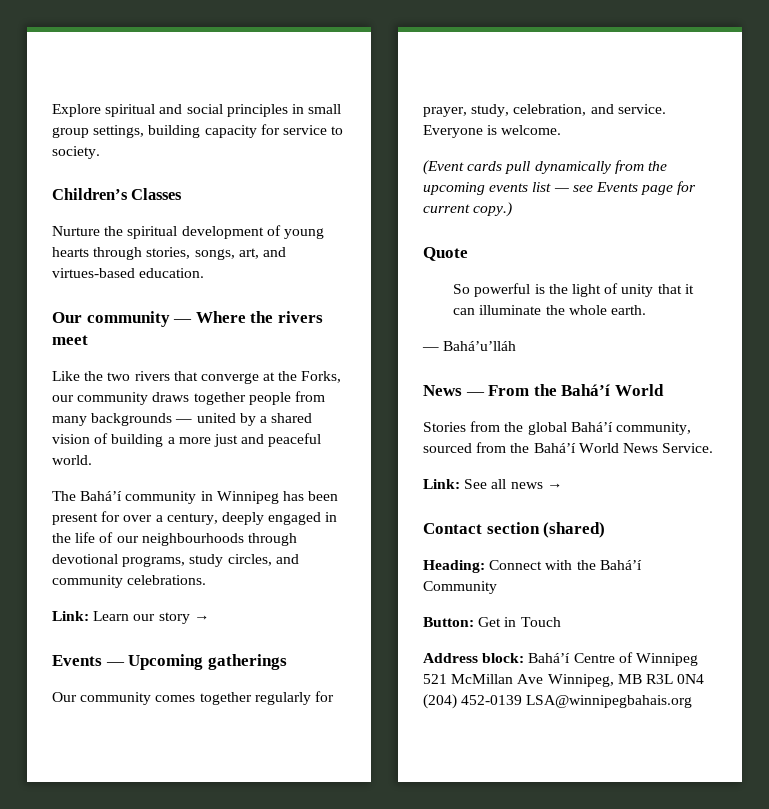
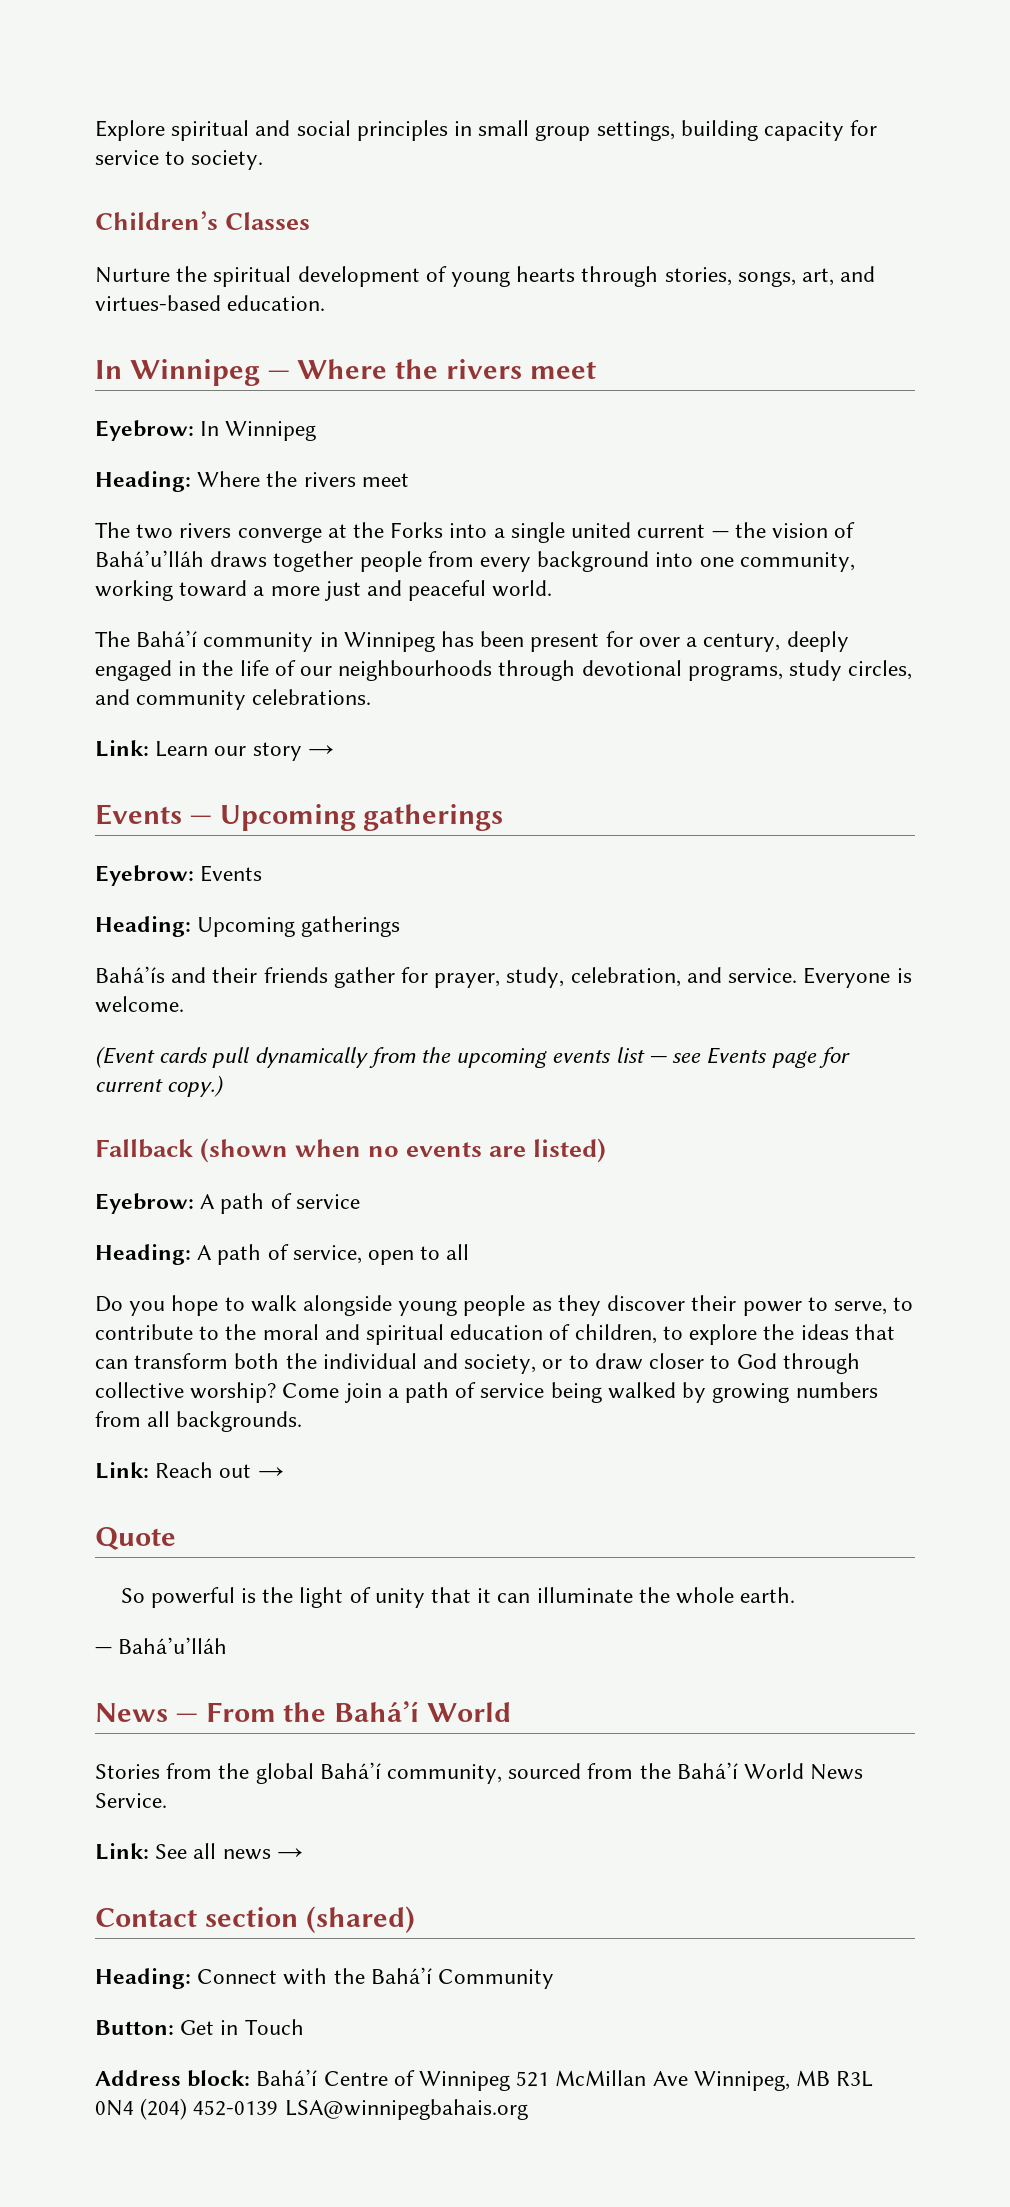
- Our community — Where the rivers meet
+ In Winnipeg — Where the rivers meet
- Like the two rivers that converge at the Forks, our community draws together people from many backgrounds — united by a shared vision of building a more just and peaceful world.
+ Eyebrow: In Winnipeg
+ Heading: Where the rivers meet
+ The two rivers converge at the Forks into a single united current — the vision of Bahá’u’lláh draws together people from every background into one community, working toward a more just and peaceful world.
- Our community comes together regularly for prayer, study, celebration, and service.
+ Eyebrow: Events
+ Heading: Upcoming gatherings
+ Bahá’ís and their friends gather for prayer, study, celebration, and service.
+ Fallback (shown when no events are listed)
+ Eyebrow: A path of service
+ Heading: A path of service, open to all
+ Do you hope to walk alongside young people as they discover their power to serve, to contribute to the moral and spiritual education of children, to explore the ideas that can transform both the individual and society, or to draw closer to God through collective worship? Come join a path of service being walked by growing numbers from all backgrounds.
+ Link: Reach out →

